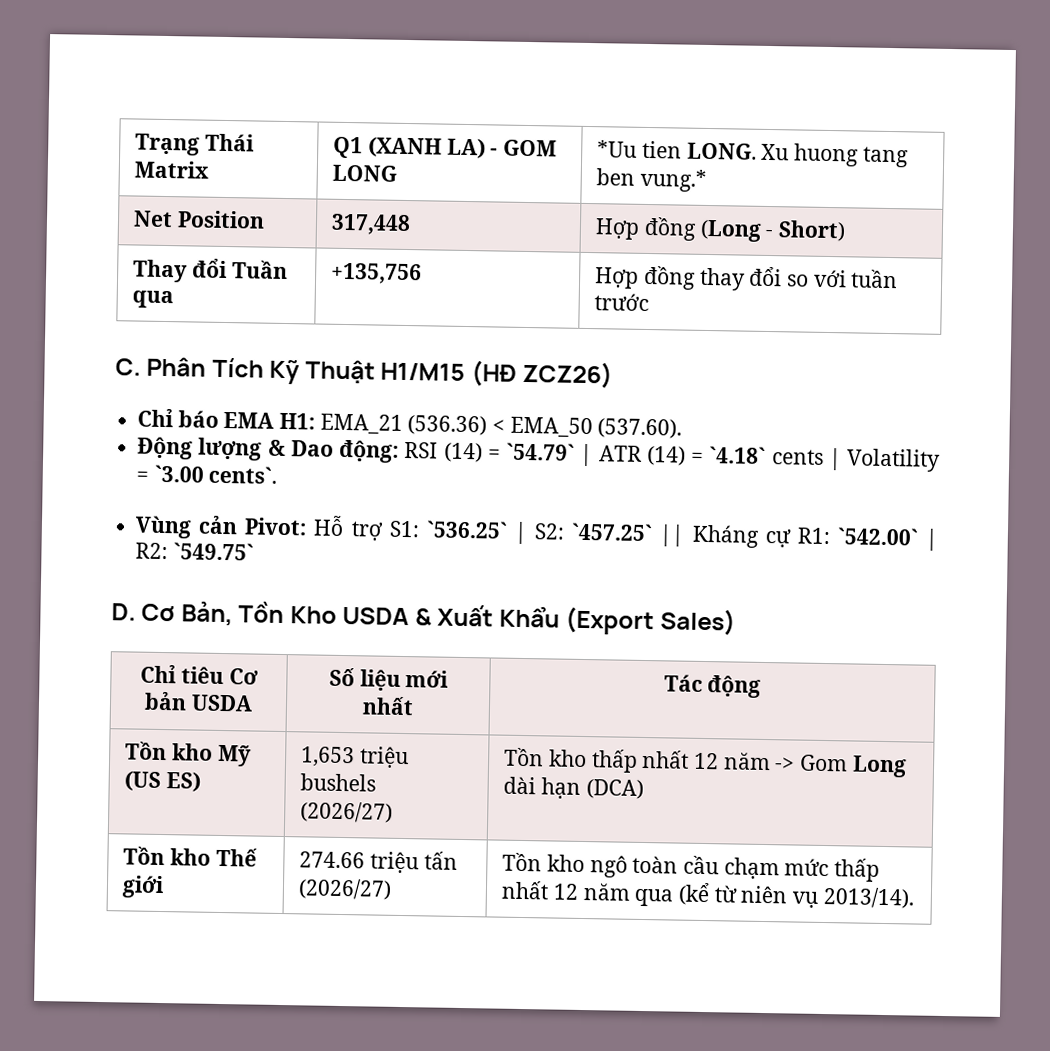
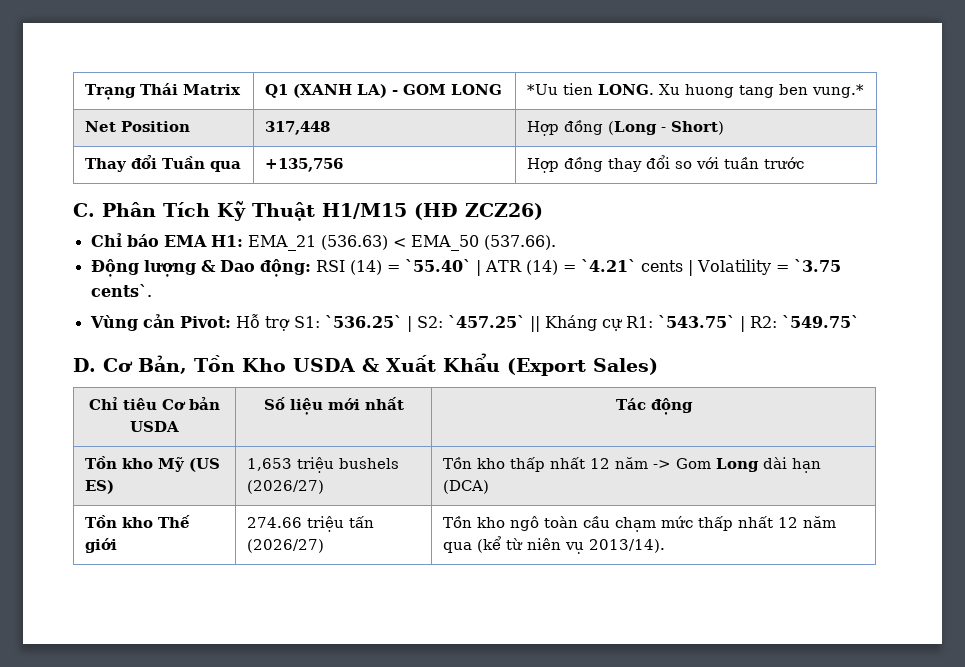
- Chỉ báo EMA H1: EMA_21 (536.36) < EMA_50 (537.60).
+ Chỉ báo EMA H1: EMA_21 (536.63) < EMA_50 (537.66).
- Động lượng & Dao động: RSI (14) = `54.79` | ATR (14) = `4.18` cents | Volatility = `3.00 cents`.
+ Động lượng & Dao động: RSI (14) = `55.40` | ATR (14) = `4.21` cents | Volatility = `3.75 cents`.
- Vùng cản Pivot: Hỗ trợ S1: `536.25` | S2: `457.25` || Kháng cự R1: `542.00` | R2: `549.75`
+ Vùng cản Pivot: Hỗ trợ S1: `536.25` | S2: `457.25` || Kháng cự R1: `543.75` | R2: `549.75`

